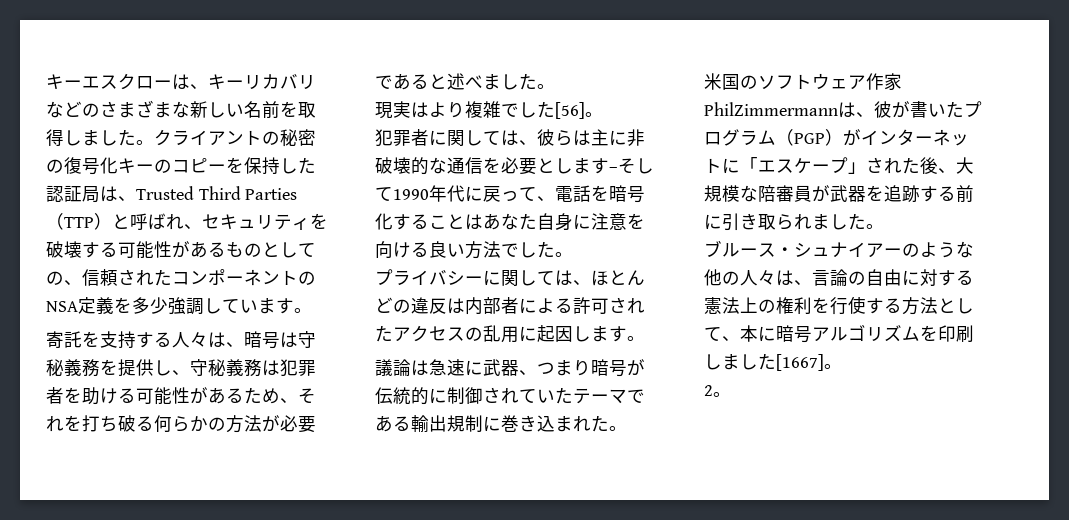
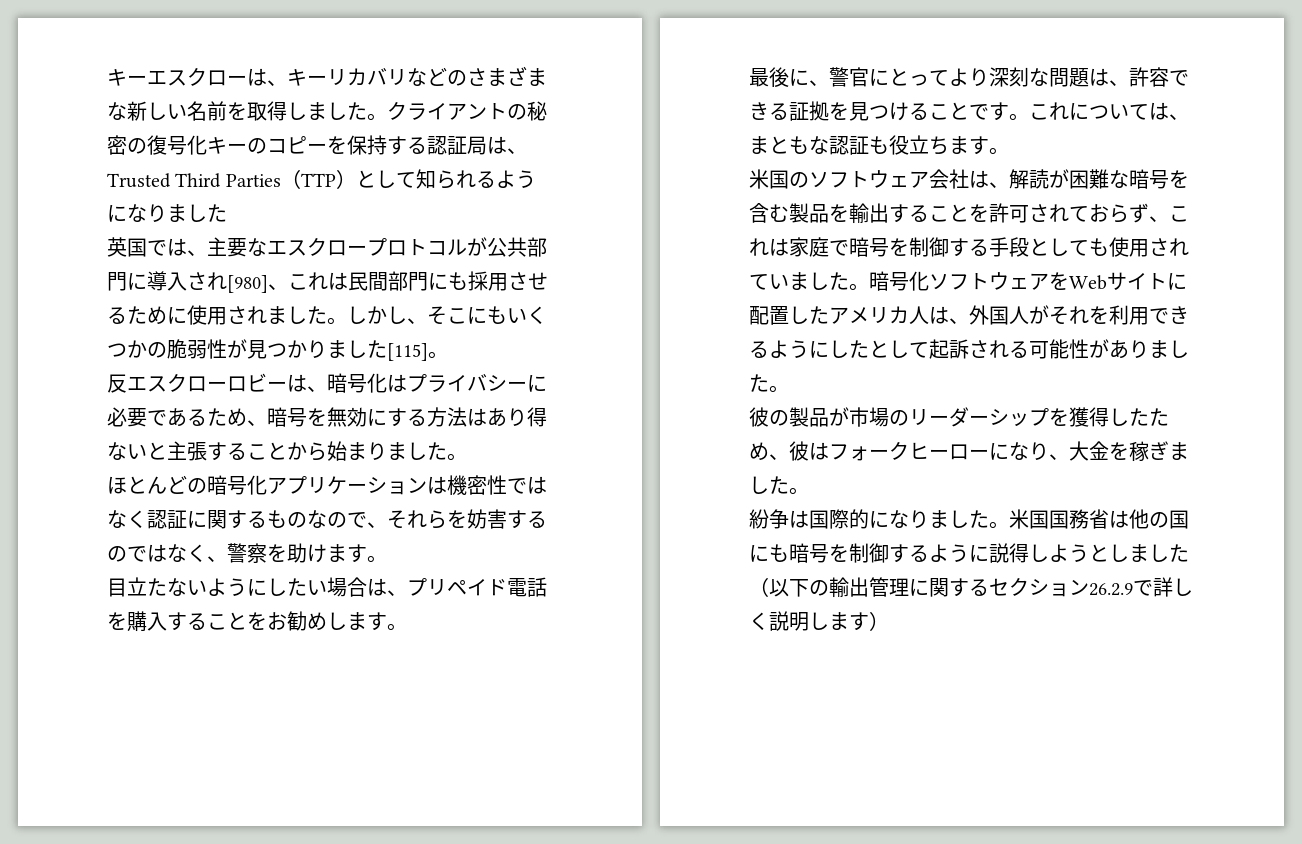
- クライアントの秘密の復号化キーのコピーを保持した認証局は、Trusted Third Parties（TTP）と呼ばれ、セキュリティを破壊する可能性があるものとしての、信頼されたコンポーネントのNSA定義を多少強調しています。
- 寄託を支持する人々は、暗号は守秘義務を提供し、守秘義務は犯罪者を助ける可能性があるため、それを打ち破る何らかの方法が必要であると述べました。
- 現実はより複雑でした[56]。
- 犯罪者に関しては、彼らは主に非破壊的な通信を必要とします–そして1990年代に戻って、電話を暗号化することはあなた自身に注意を向ける良い方法でした。
- プライバシーに関しては、ほとんどの違反は内部者による許可されたアクセスの乱用に起因します。
- 議論は急速に武器、つまり暗号が伝統的に制御されていたテーマである輸出規制に巻き込まれた。
+ クライアントの秘密の復号化キーのコピーを保持する認証局は、Trusted Third Parties（TTP）として知られるようになりました
+ 英国では、主要なエスクロープロトコルが公共部門に導入され[980]、これは民間部門にも採用させるために使用されました。しかし、そこにもいくつかの脆弱性が見つかりました[115]。
+ 反エスクローロビーは、暗号化はプライバシーに必要であるため、暗号を無効にする方法はあり得ないと主張することから始まりました。
+ ほとんどの暗号化アプリケーションは機密性ではなく認証に関するものなので、それらを妨害するのではなく、警察を助けます。
+ 目立たないようにしたい場合は、プリペイド電話を購入することをお勧めします。
+ 最後に、警官にとってより深刻な問題は、許容できる証拠を見つけることです。これについては、まともな認証も役立ちます。
- 米国のソフトウェア作家PhilZimmermannは、彼が書いたプログラム（PGP）がインターネットに「エスケープ」された後、大規模な陪審員が武器を追跡する前に引き取られました。
- ブルース・シュナイアーのような他の人々は、言論の自由に対する憲法上の権利を行使する方法として、本に暗号アルゴリズムを印刷しました[1667]。
- 2。
+ 米国のソフトウェア会社は、解読が困難な暗号を含む製品を輸出することを許可されておらず、これは家庭で暗号を制御する手段としても使用されていました。暗号化ソフトウェアをWebサイトに配置したアメリカ人は、外国人がそれを利用できるようにしたとして起訴される可能性がありました。
+ 彼の製品が市場のリーダーシップを獲得したため、彼はフォークヒーローになり、大金を稼ぎました。
+ 紛争は国際的になりました。米国国務省は他の国にも暗号を制御するように説得しようとしました（以下の輸出管理に関するセクション26.2.9で詳しく説明します）

